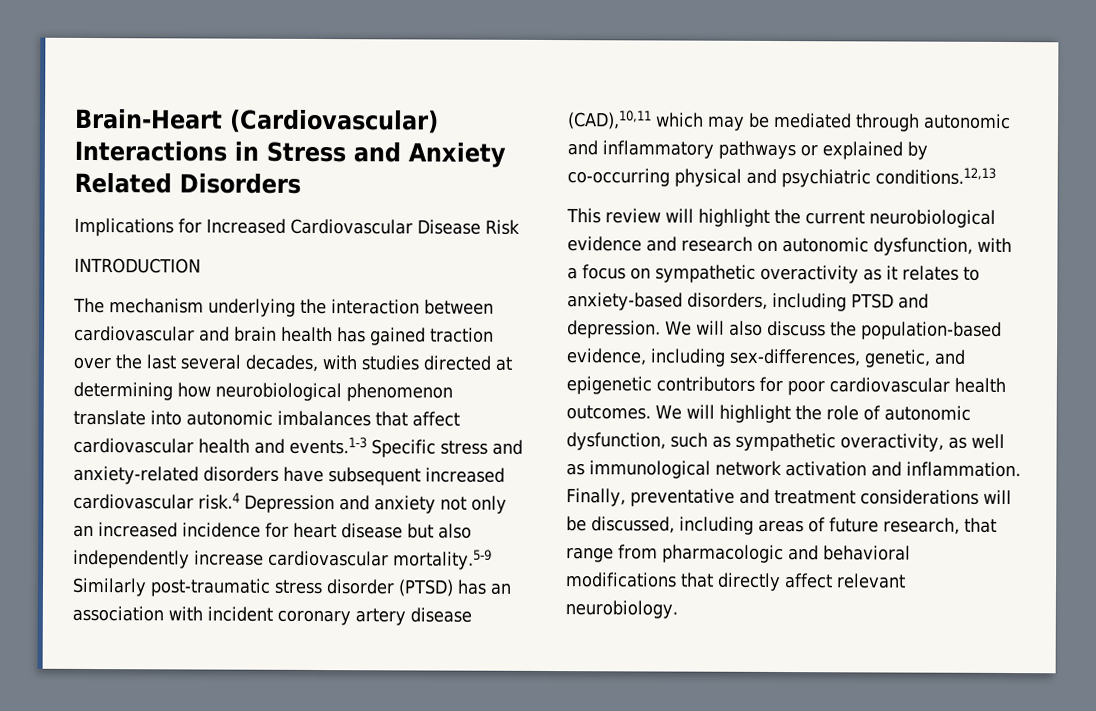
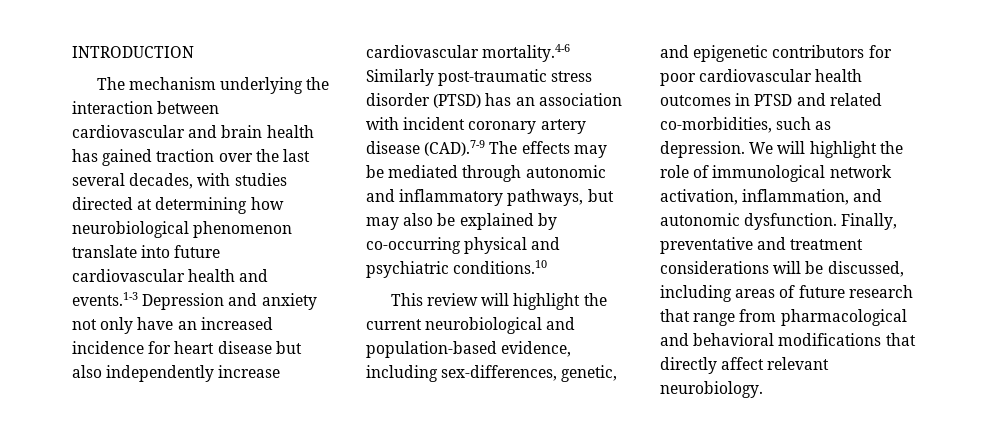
- Brain-Heart (Cardiovascular) Interactions in Stress and Anxiety Related Disorders
- Implications for Increased Cardiovascular Disease Risk
- The mechanism underlying the interaction between cardiovascular and brain health has gained traction over the last several decades, with studies directed at determining how neurobiological phenomenon translate into autonomic imbalances that affect cardiovascular health and events.1-3 Specific stress and anxiety-related disorders have subsequent increased cardiovascular risk.4 Depression and anxiety not only an increased incidence for heart disease but also independently increase cardiovascular mortality.5-9 Similarly post-traumatic stress disorder (PTSD) has an association with incident coronary artery disease (CAD),10,11 which may be mediated through autonomic and inflammatory pathways or explained by co-occurring physical and psychiatric conditions.12,13
+ The mechanism underlying the interaction between cardiovascular and brain health has gained traction over the last several decades, with studies directed at determining how neurobiological phenomenon translate into future cardiovascular health and events.1-3 Depression and anxiety not only have an increased incidence for heart disease but also independently increase cardiovascular mortality.4-6 Similarly post-traumatic stress disorder (PTSD) has an association with incident coronary artery disease (CAD).7-9 The effects may be mediated through autonomic and inflammatory pathways, but may also be explained by co-occurring physical and psychiatric conditions.10
- This review will highlight the current neurobiological evidence and research on autonomic dysfunction, with a focus on sympathetic overactivity as it relates to anxiety-based disorders, including PTSD and depression. We will also discuss the population-based evidence, including sex-differences, genetic, and epigenetic contributors for poor cardiovascular health outcomes.
+ This review will highlight the current neurobiological and population-based evidence, including sex-differences, genetic, and epigenetic contributors for poor cardiovascular health outcomes in PTSD and related co-morbidities, such as depression.
- We will highlight the role of autonomic dysfunction, such as sympathetic overactivity, as well as immunological network activation and inflammation.
+ We will highlight the role of immunological network activation, inflammation, and autonomic dysfunction.
- Finally, preventative and treatment considerations will be discussed, including areas of future research, that range from pharmacologic and behavioral modifications that directly affect relevant neurobiology.
+ Finally, preventative and treatment considerations will be discussed, including areas of future research that range from pharmacological and behavioral modifications that directly affect relevant neurobiology.

